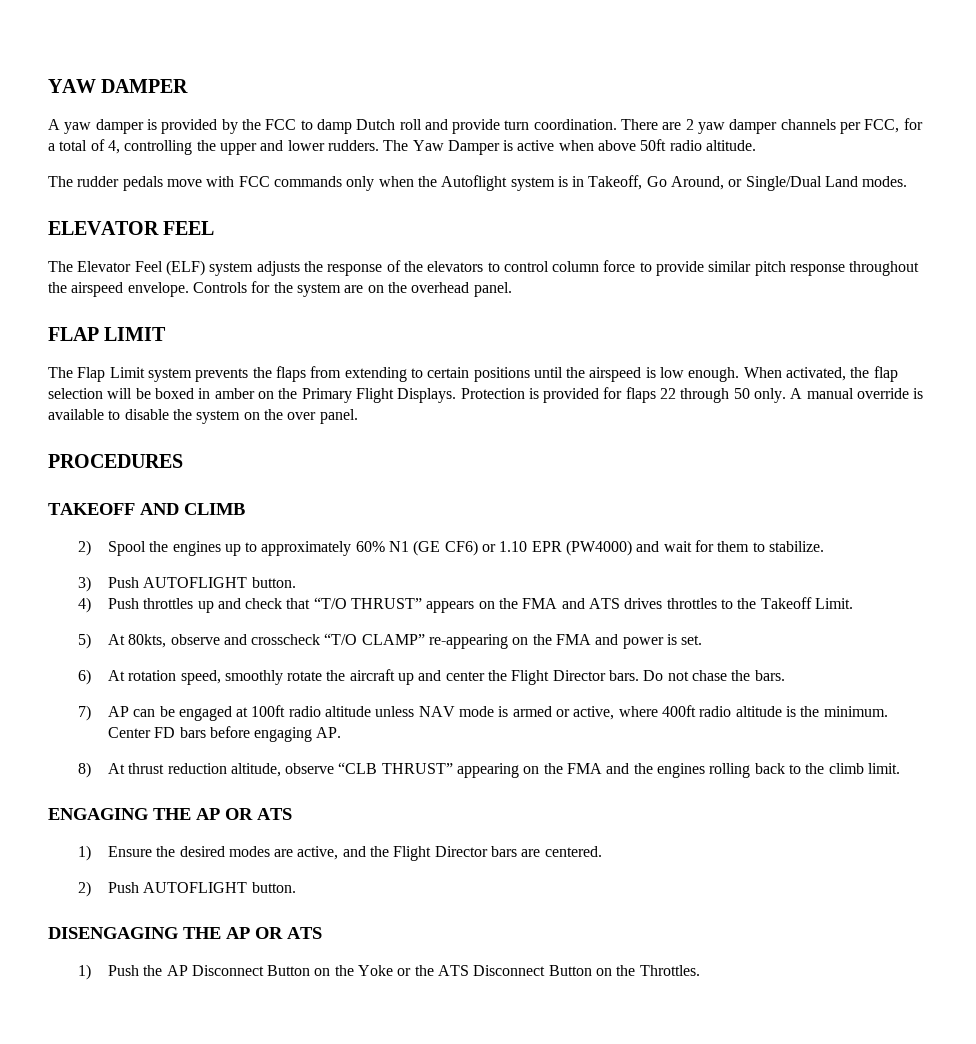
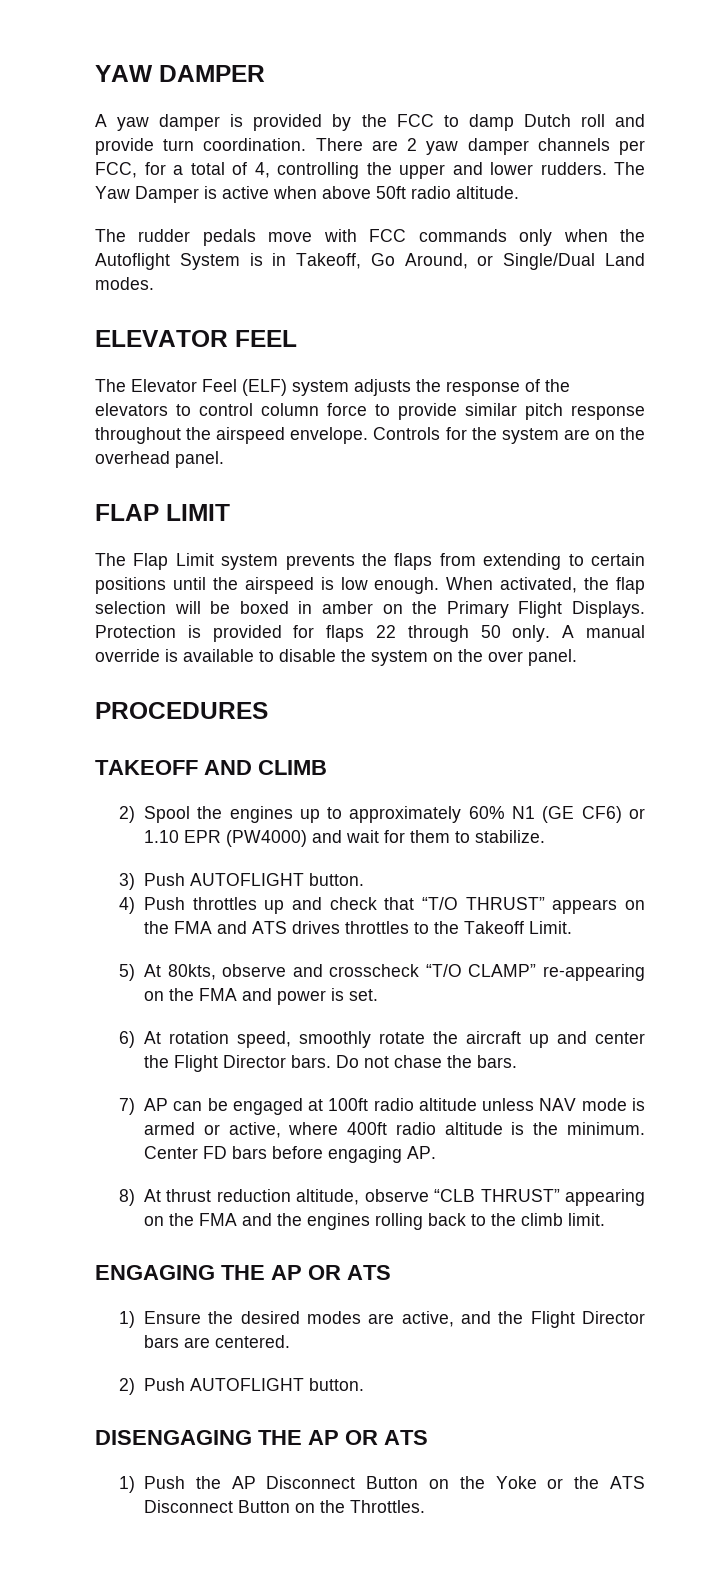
- The rudder pedals move with FCC commands only when the Autoflight system is in Takeoff, Go Around, or Single/Dual Land modes.
+ The rudder pedals move with FCC commands only when the Autoflight System is in Takeoff, Go Around, or Single/Dual Land modes.

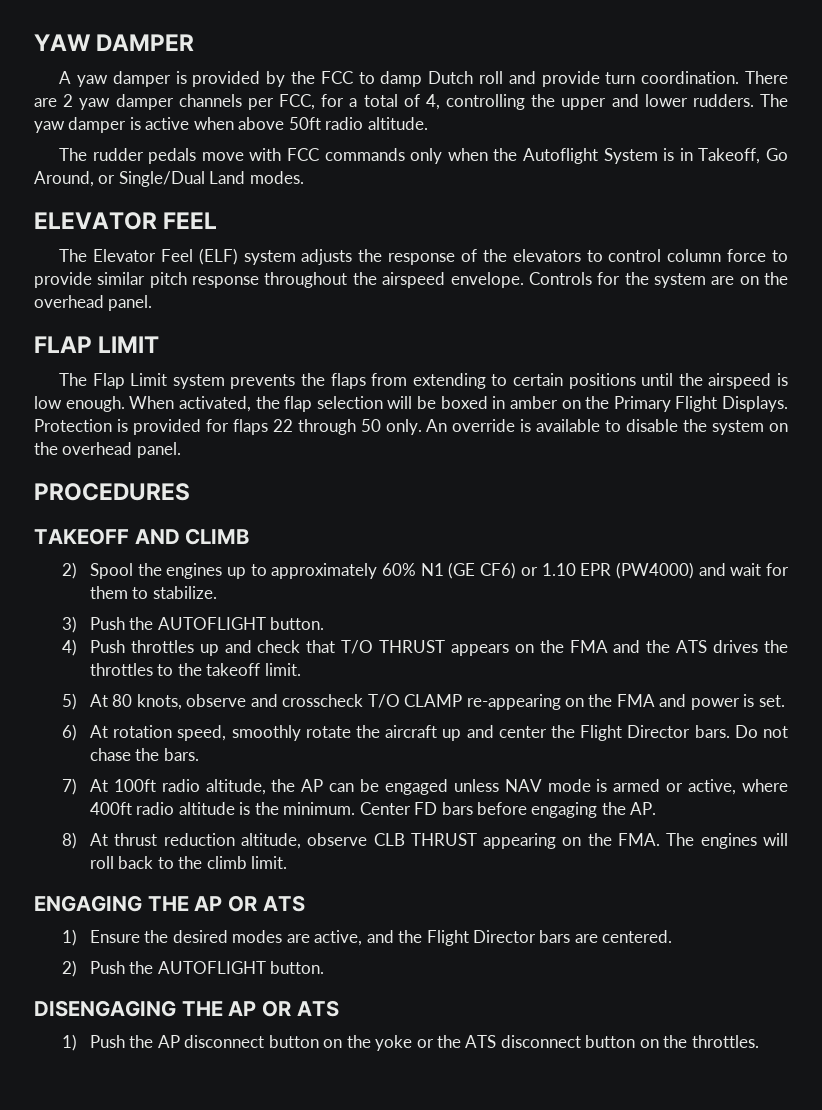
- The Yaw Damper is active when above 50ft radio altitude.
+ The yaw damper is active when above 50ft radio altitude.
- A manual override is available to disable the system on the over panel.
+ An override is available to disable the system on the overhead panel.
- 3) Push AUTOFLIGHT button.
+ 3) Push the AUTOFLIGHT button.
- 4) Push throttles up and check that “T/O THRUST” appears on the FMA and ATS drives throttles to the Takeoff Limit.
+ 4) Push throttles up and check that T/O THRUST appears on the FMA and the ATS drives the throttles to the takeoff limit.
- 5) At 80kts, observe and crosscheck “T/O CLAMP” re-appearing on the FMA and power is set.
+ 5) At 80 knots, observe and crosscheck T/O CLAMP re-appearing on the FMA and power is set.
- 7) AP can be engaged at 100ft radio altitude unless NAV mode is armed or active, where 400ft radio altitude is the minimum.
+ 7) At 100ft radio altitude, the AP can be engaged unless NAV mode is armed or active, where 400ft radio altitude is the minimum.
- Center FD bars before engaging AP.
+ Center FD bars before engaging the AP.
- 8) At thrust reduction altitude, observe “CLB THRUST” appearing on the FMA and the engines rolling back to the climb limit.
+ 8) At thrust reduction altitude, observe CLB THRUST appearing on the FMA. The engines will roll back to the climb limit.
- 2) Push AUTOFLIGHT button.
+ 2) Push the AUTOFLIGHT button.
- 1) Push the AP Disconnect Button on the Yoke or the ATS Disconnect Button on the Throttles.
+ 1) Push the AP disconnect button on the yoke or the ATS disconnect button on the throttles.

